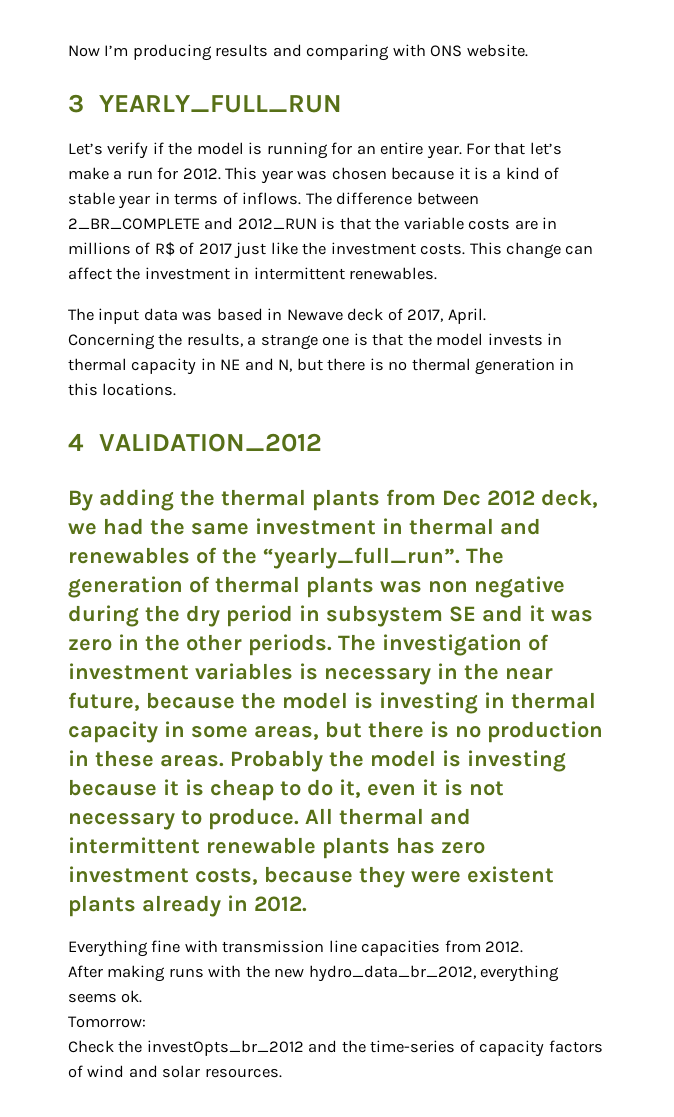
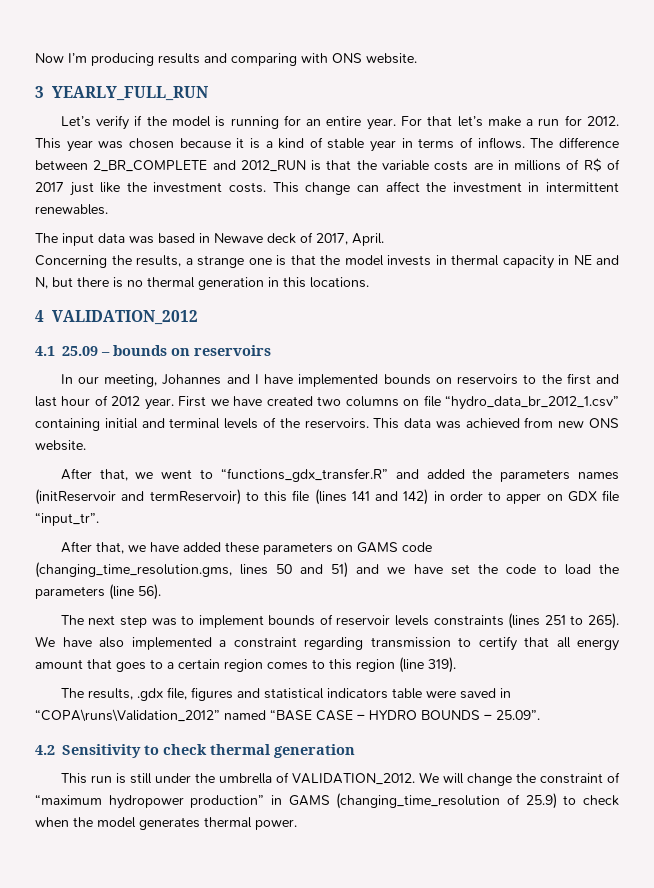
- By adding the thermal plants from Dec 2012 deck, we had the same investment in thermal and renewables of the “yearly_full_run”. The generation of thermal plants was non negative during the dry period in subsystem SE and it was zero in the other periods. The investigation of investment variables is necessary in the near future, because the model is investing in thermal capacity in some areas, but there is no production in these areas. Probably the model is investing because it is cheap to do it, even it is not necessary to produce. All thermal and intermittent renewable plants has zero investment costs, because they were existent plants already in 2012.
- Everything fine with transmission line capacities from 2012.
- After making runs with the new hydro_data_br_2012, everything seems ok.
- Tomorrow:
- Check the investOpts_br_2012 and the time-series of capacity factors of wind and solar resources.
+ 4.1 25.09 – bounds on reservoirs
+ In our meeting, Johannes and I have implemented bounds on reservoirs to the first and last hour of 2012 year. First we have created two columns on file “hydro_data_br_2012_1.csv” containing initial and terminal levels of the reservoirs. This data was achieved from new ONS website.
+ After that, we went to “functions_gdx_transfer.R” and added the parameters names (initReservoir and termReservoir) to this file (lines 141 and 142) in order to apper on GDX file “input_tr”.
+ After that, we have added these parameters on GAMS code (changing_time_resolution.gms, lines 50 and 51) and we have set the code to load the parameters (line 56).
+ The next step was to implement bounds of reservoir levels constraints (lines 251 to 265). We have also implemented a constraint regarding transmission to certify that all energy amount that goes to a certain region comes to this region (line 319).
+ The results, .gdx file, figures and statistical indicators table were saved in “COPA\runs\Validation_2012” named “BASE CASE – HYDRO BOUNDS – 25.09”.
+ 4.2 Sensitivity to check thermal generation
+ This run is still under the umbrella of VALIDATION_2012. We will change the constraint of “maximum hydropower production” in GAMS (changing_time_resolution of 25.9) to check when the model generates thermal power.

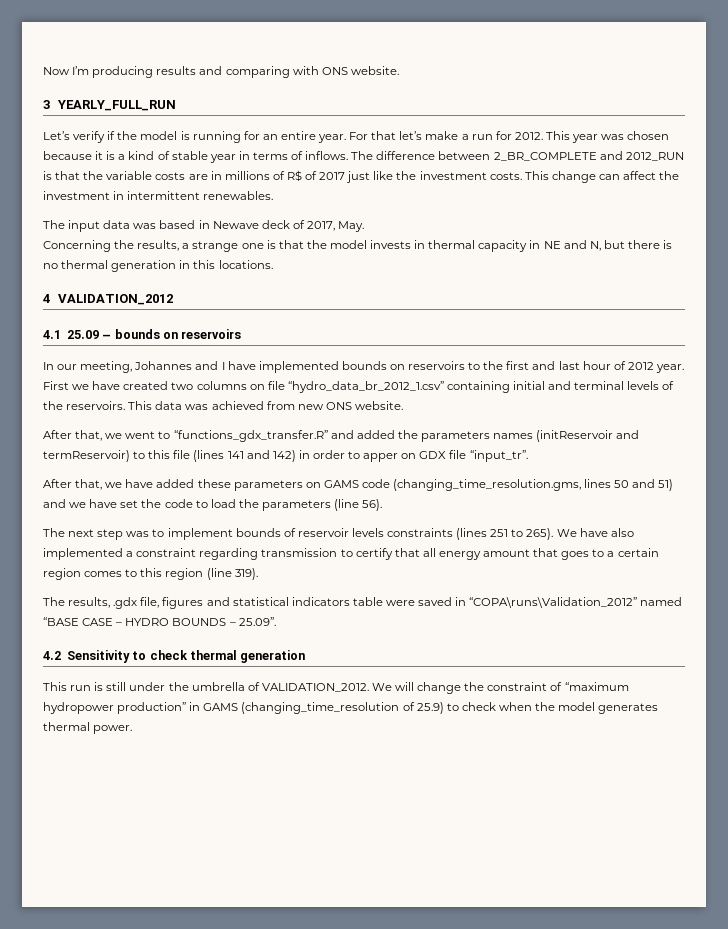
- The input data was based in Newave deck of 2017, April.
+ The input data was based in Newave deck of 2017, May.

